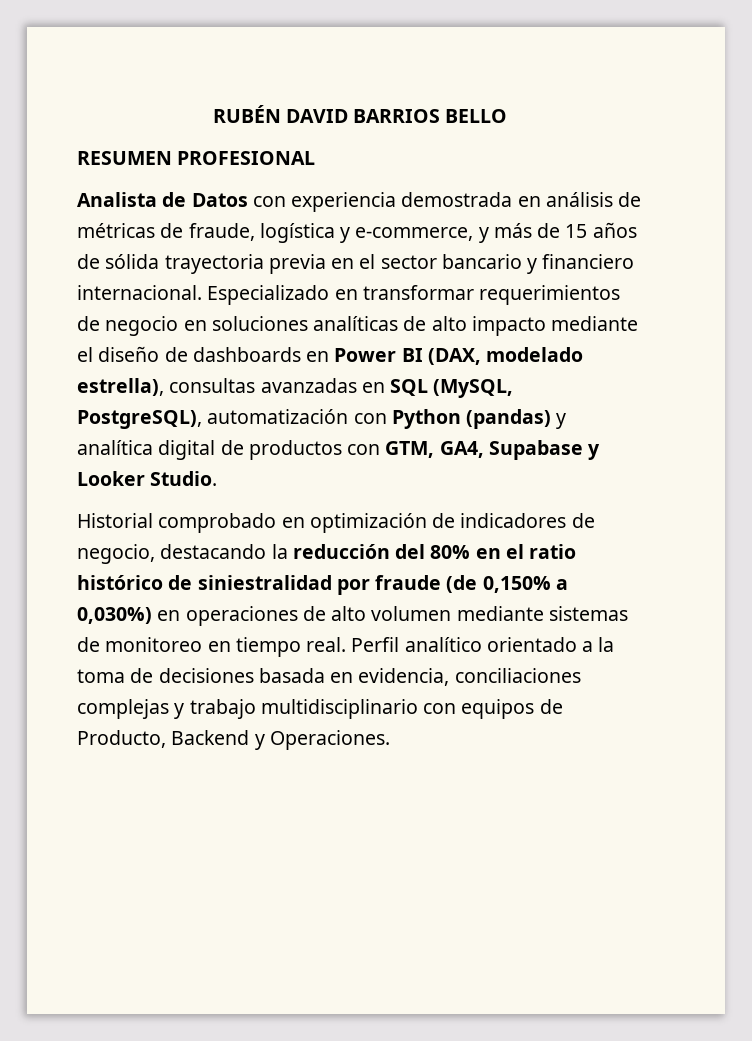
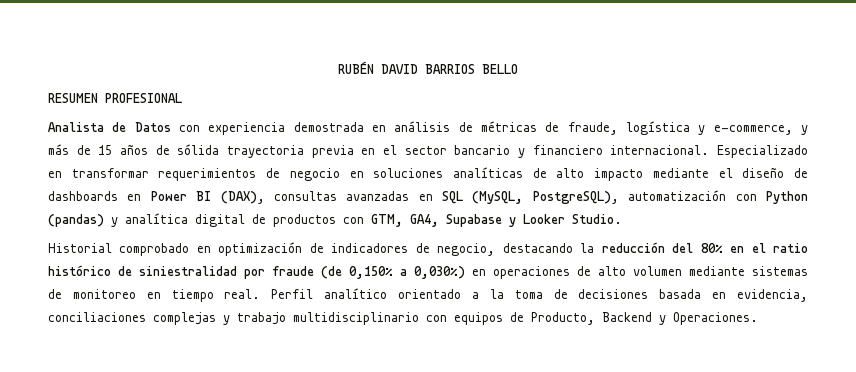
- Especializado en transformar requerimientos de negocio en soluciones analíticas de alto impacto mediante el diseño de dashboards en Power BI (DAX, modelado estrella), consultas avanzadas en SQL (MySQL, PostgreSQL), automatización con Python (pandas) y analítica digital de productos con GTM, GA4, Supabase y Looker Studio.
+ Especializado en transformar requerimientos de negocio en soluciones analíticas de alto impacto mediante el diseño de dashboards en Power BI (DAX), consultas avanzadas en SQL (MySQL, PostgreSQL), automatización con Python (pandas) y analítica digital de productos con GTM, GA4, Supabase y Looker Studio.

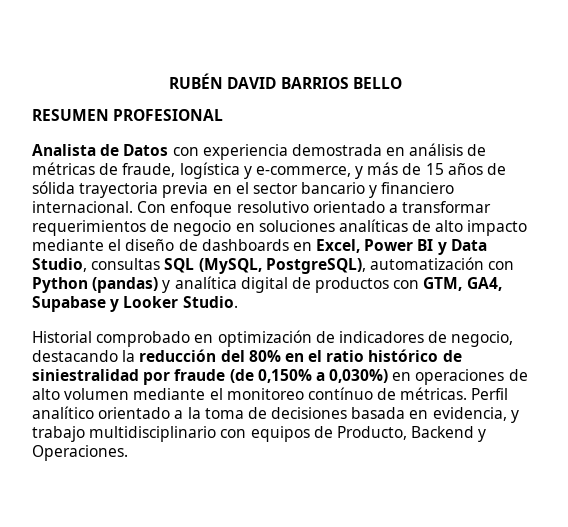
- Especializado en transformar requerimientos de negocio en soluciones analíticas de alto impacto mediante el diseño de dashboards en Power BI (DAX), consultas avanzadas en SQL (MySQL, PostgreSQL), automatización con Python (pandas) y analítica digital de productos con GTM, GA4, Supabase y Looker Studio.
+ Con enfoque resolutivo orientado a transformar requerimientos de negocio en soluciones analíticas de alto impacto mediante el diseño de dashboards en Excel, Power BI y Data Studio, consultas SQL (MySQL, PostgreSQL), automatización con Python (pandas) y analítica digital de productos con GTM, GA4, Supabase y Looker Studio.
- Historial comprobado en optimización de indicadores de negocio, destacando la reducción del 80% en el ratio histórico de siniestralidad por fraude (de 0,150% a 0,030%) en operaciones de alto volumen mediante sistemas de monitoreo en tiempo real.
+ Historial comprobado en optimización de indicadores de negocio, destacando la reducción del 80% en el ratio histórico de siniestralidad por fraude (de 0,150% a 0,030%) en operaciones de alto volumen mediante el monitoreo contínuo de métricas.
- Perfil analítico orientado a la toma de decisiones basada en evidencia, conciliaciones complejas y trabajo multidisciplinario con equipos de Producto, Backend y Operaciones.
+ Perfil analítico orientado a la toma de decisiones basada en evidencia, y trabajo multidisciplinario con equipos de Producto, Backend y Operaciones.

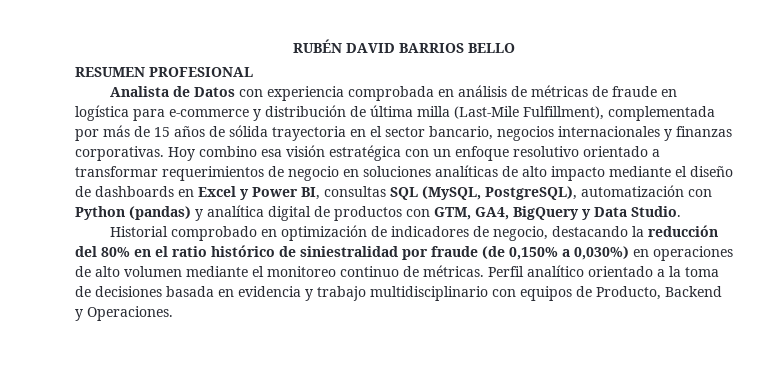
- Analista de Datos con experiencia demostrada en análisis de métricas de fraude, logística y e-commerce, y más de 15 años de sólida trayectoria previa en el sector bancario y financiero internacional. Con enfoque resolutivo orientado a transformar requerimientos de negocio en soluciones analíticas de alto impacto mediante el diseño de dashboards en Excel, Power BI y Data Studio, consultas SQL (MySQL, PostgreSQL), automatización con Python (pandas) y analítica digital de productos con GTM, GA4, Supabase y Looker Studio.
+ Analista de Datos con experiencia comprobada en análisis de métricas de fraude en logística para e-commerce y distribución de última milla (Last-Mile Fulfillment), complementada por más de 15 años de sólida trayectoria en el sector bancario, negocios internacionales y finanzas corporativas. Hoy combino esa visión estratégica con un enfoque resolutivo orientado a transformar requerimientos de negocio en soluciones analíticas de alto impacto mediante el diseño de dashboards en Excel y Power BI, consultas SQL (MySQL, PostgreSQL), automatización con Python (pandas) y analítica digital de productos con GTM, GA4, BigQuery y Data Studio.
- Historial comprobado en optimización de indicadores de negocio, destacando la reducción del 80% en el ratio histórico de siniestralidad por fraude (de 0,150% a 0,030%) en operaciones de alto volumen mediante el monitoreo contínuo de métricas.
+ Historial comprobado en optimización de indicadores de negocio, destacando la reducción del 80% en el ratio histórico de siniestralidad por fraude (de 0,150% a 0,030%) en operaciones de alto volumen mediante el monitoreo continuo de métricas.
- Perfil analítico orientado a la toma de decisiones basada en evidencia, y trabajo multidisciplinario con equipos de Producto, Backend y Operaciones.
+ Perfil analítico orientado a la toma de decisiones basada en evidencia y trabajo multidisciplinario con equipos de Producto, Backend y Operaciones.

